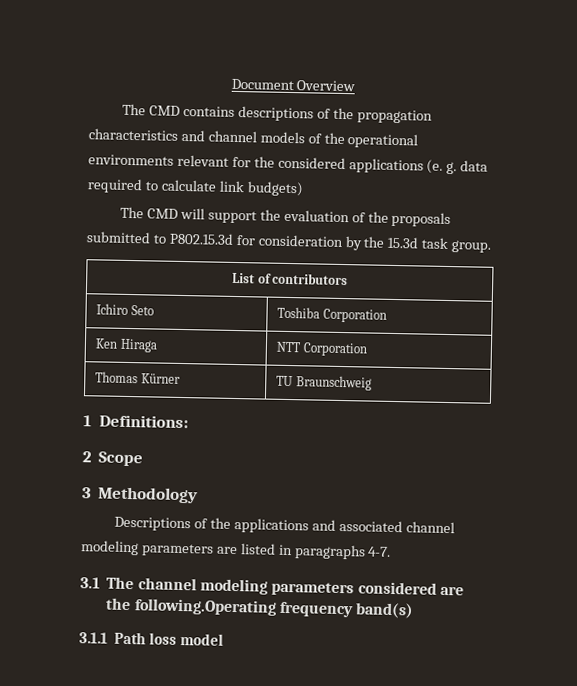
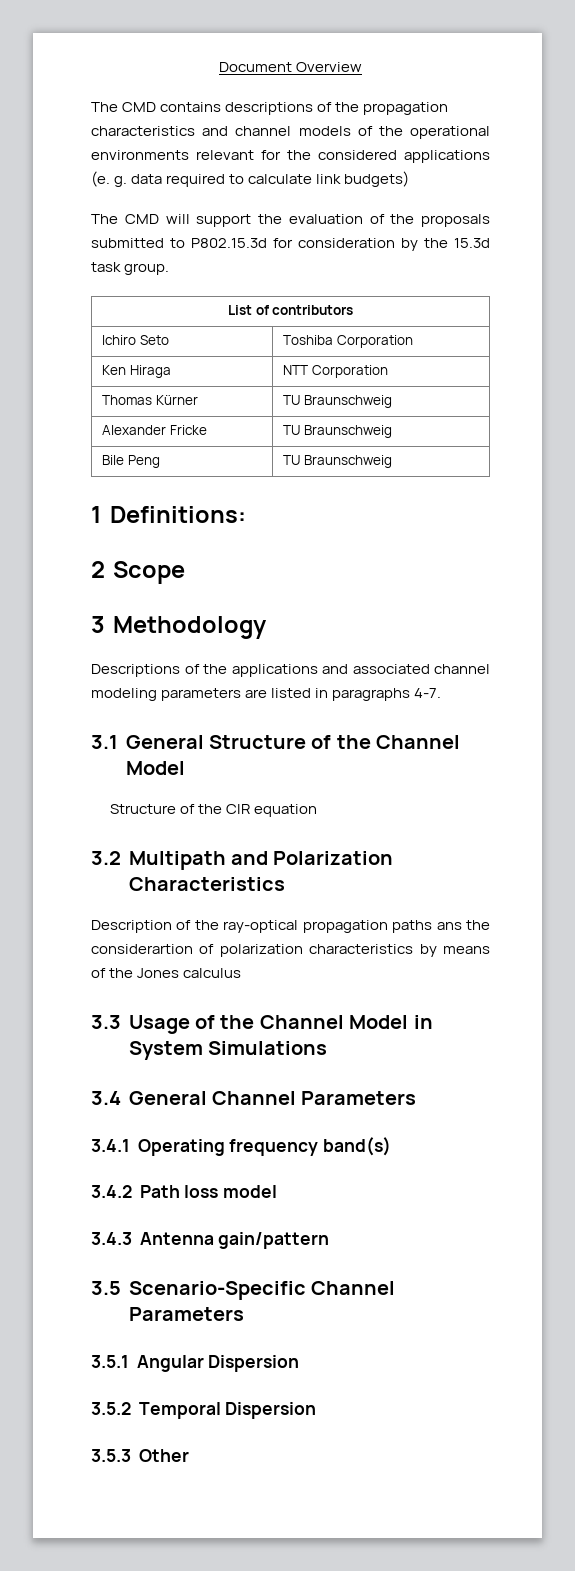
+ Alexander Fricke | TU Braunschweig
+ Bile Peng | TU Braunschweig
- 3.1 The channel modeling parameters considered are the following.Operating frequency band(s)
+ 3.1 General Structure of the Channel Model
+ Structure of the CIR equation
+ 3.2 Multipath and Polarization Characteristics
+ Description of the ray-optical propagation paths ans the considerartion of polarization characteristics by means of the Jones calculus
+ 3.3 Usage of the Channel Model in System Simulations
+ 3.4 General Channel Parameters
+ 3.4.1 Operating frequency band(s)
- 3.1.1 Path loss model
+ 3.4.2 Path loss model
+ 3.4.3 Antenna gain/pattern
+ 3.5 Scenario-Specific Channel Parameters
+ 3.5.1 Angular Dispersion
+ 3.5.2 Temporal Dispersion
+ 3.5.3 Other

